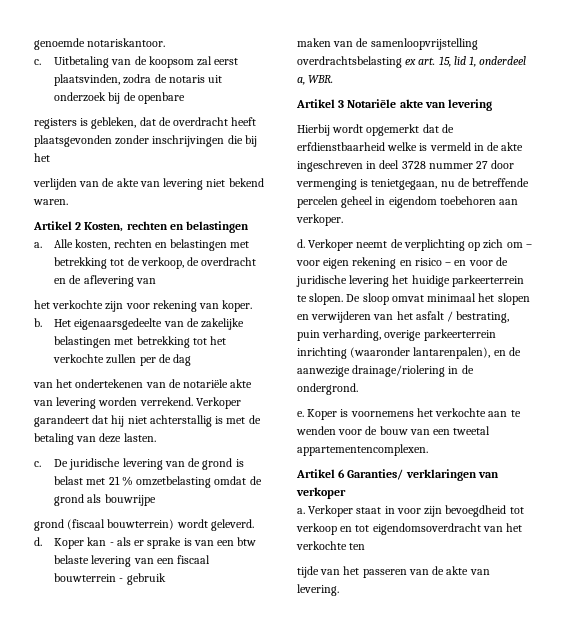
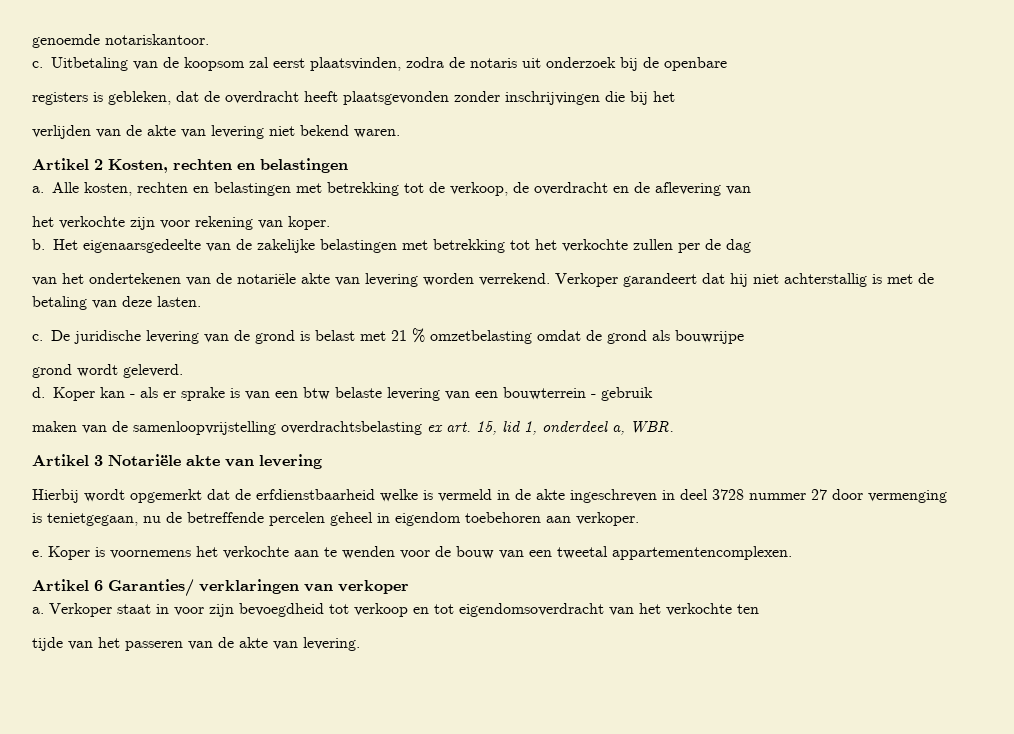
- grond (fiscaal bouwterrein) wordt geleverd.
+ grond wordt geleverd.
- Koper kan - als er sprake is van een btw belaste levering van een fiscaal bouwterrein - gebruik
+ Koper kan - als er sprake is van een btw belaste levering van een bouwterrein - gebruik
- d. Verkoper neemt de verplichting op zich om – voor eigen rekening en risico – en voor de juridische levering het huidige parkeerterrein te slopen. De sloop omvat minimaal het slopen en verwijderen van het asfalt / bestrating, puin verharding, overige parkeerterrein inrichting (waaronder lantarenpalen), en de aanwezige drainage/riolering in de ondergrond.

